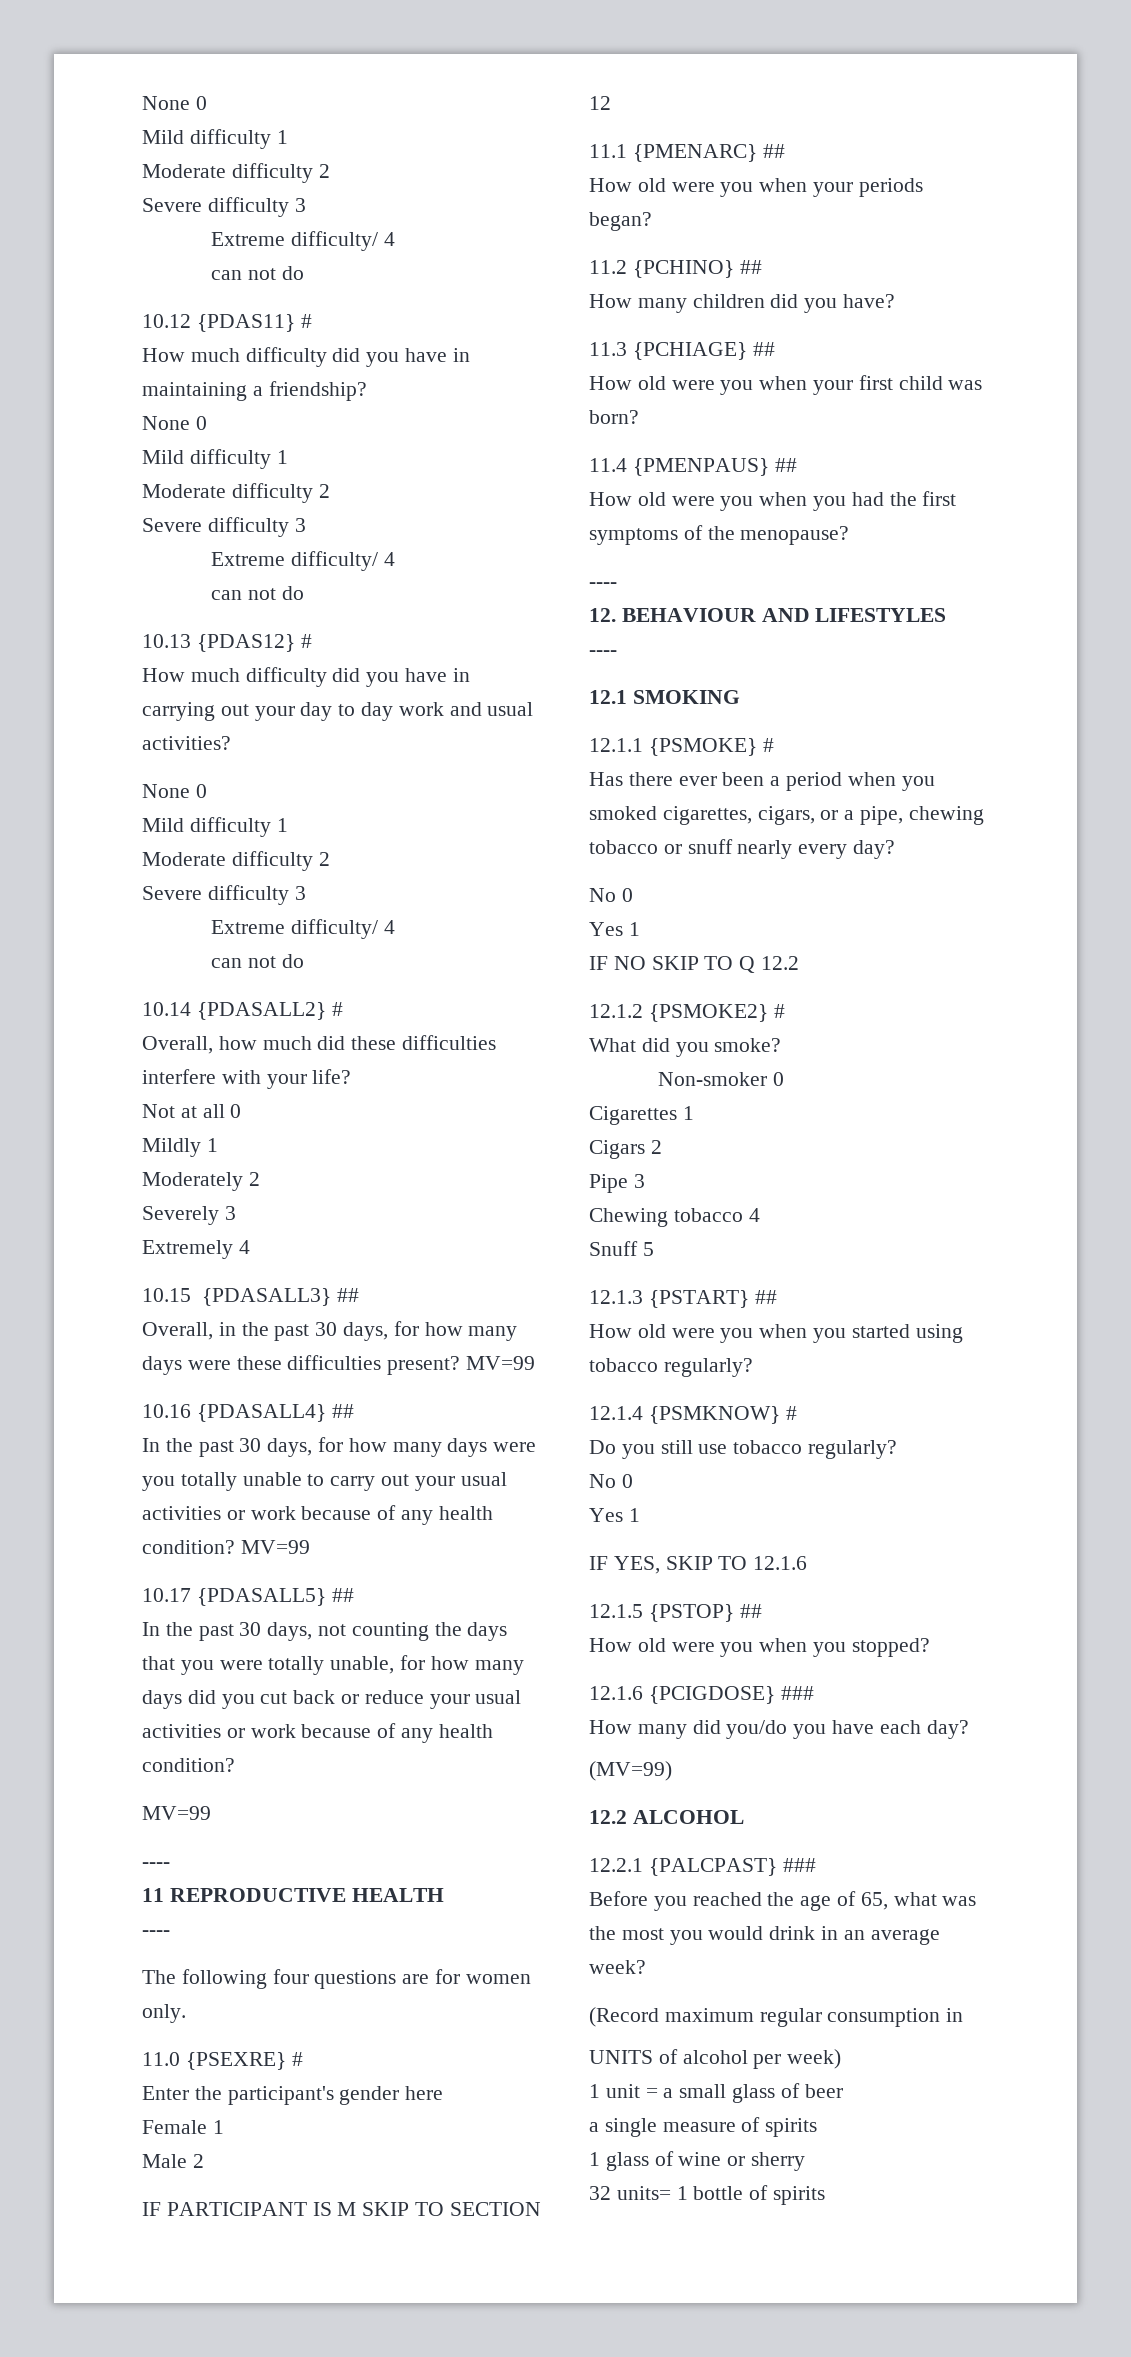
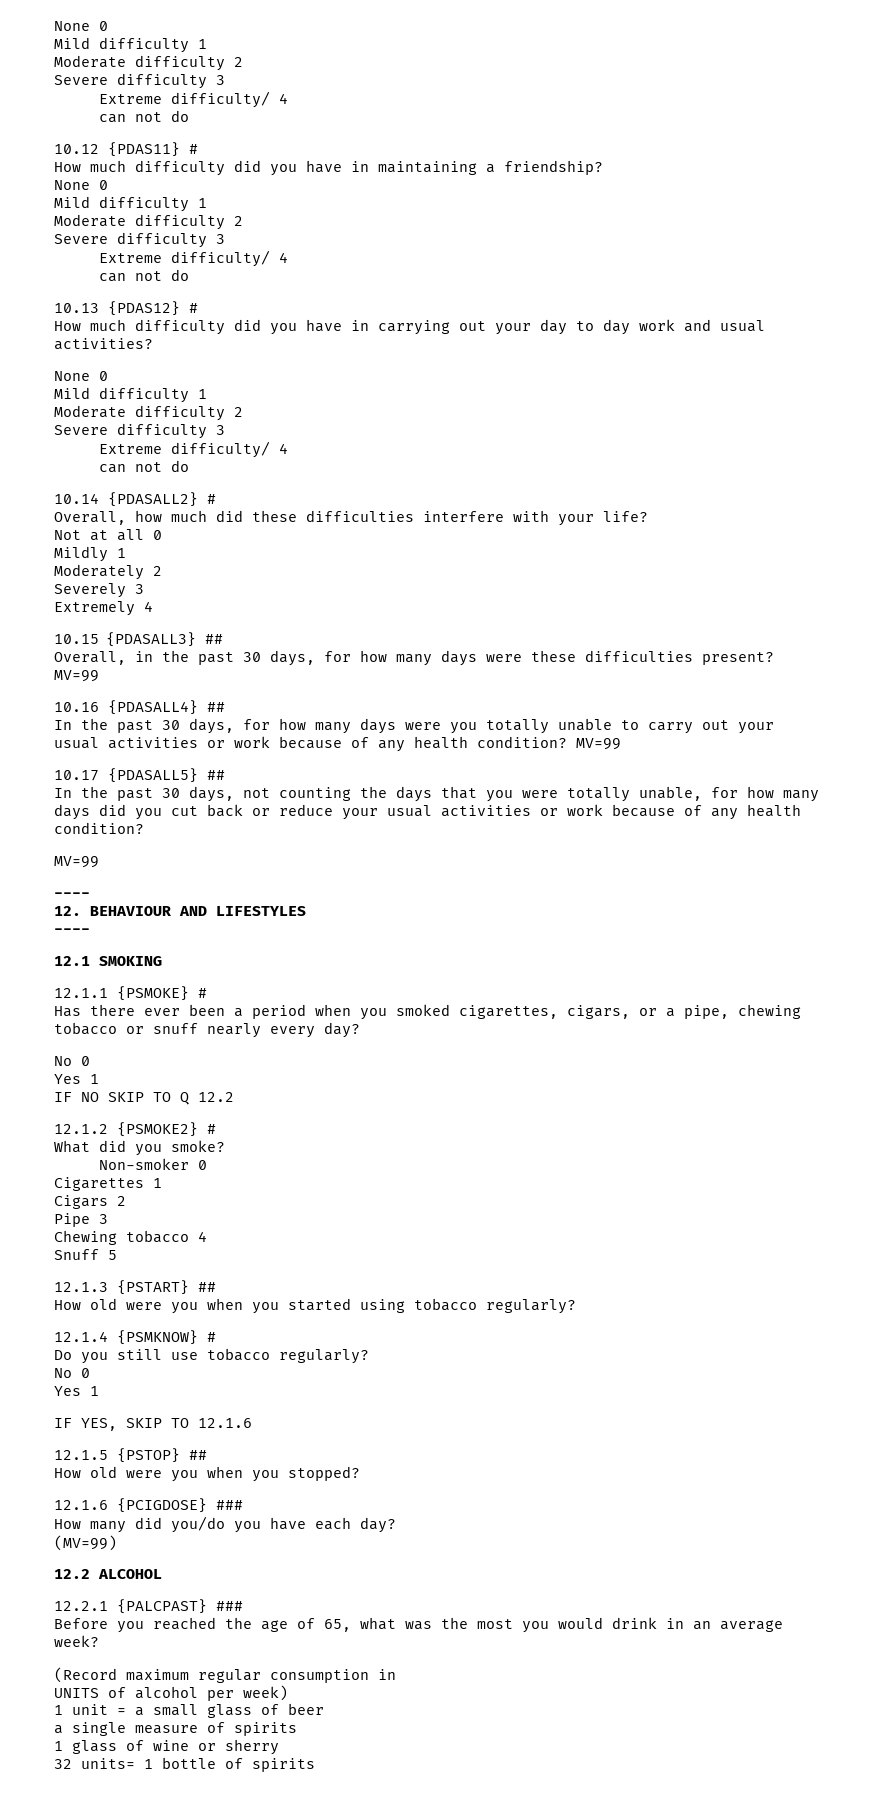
- 11 REPRODUCTIVE HEALTH
- ----
- The following four questions are for women only.
- 11.0 {PSEXRE} #
- Enter the participant's gender here
- Female 1
- Male 2
- IF PARTICIPANT IS M SKIP TO SECTION 12
- 11.1 {PMENARC} ##
- How old were you when your periods began?
- 11.2 {PCHINO} ##
- How many children did you have?
- 11.3 {PCHIAGE} ##
- How old were you when your first child was born?
- 11.4 {PMENPAUS} ##
- How old were you when you had the first symptoms of the menopause?
- ----

